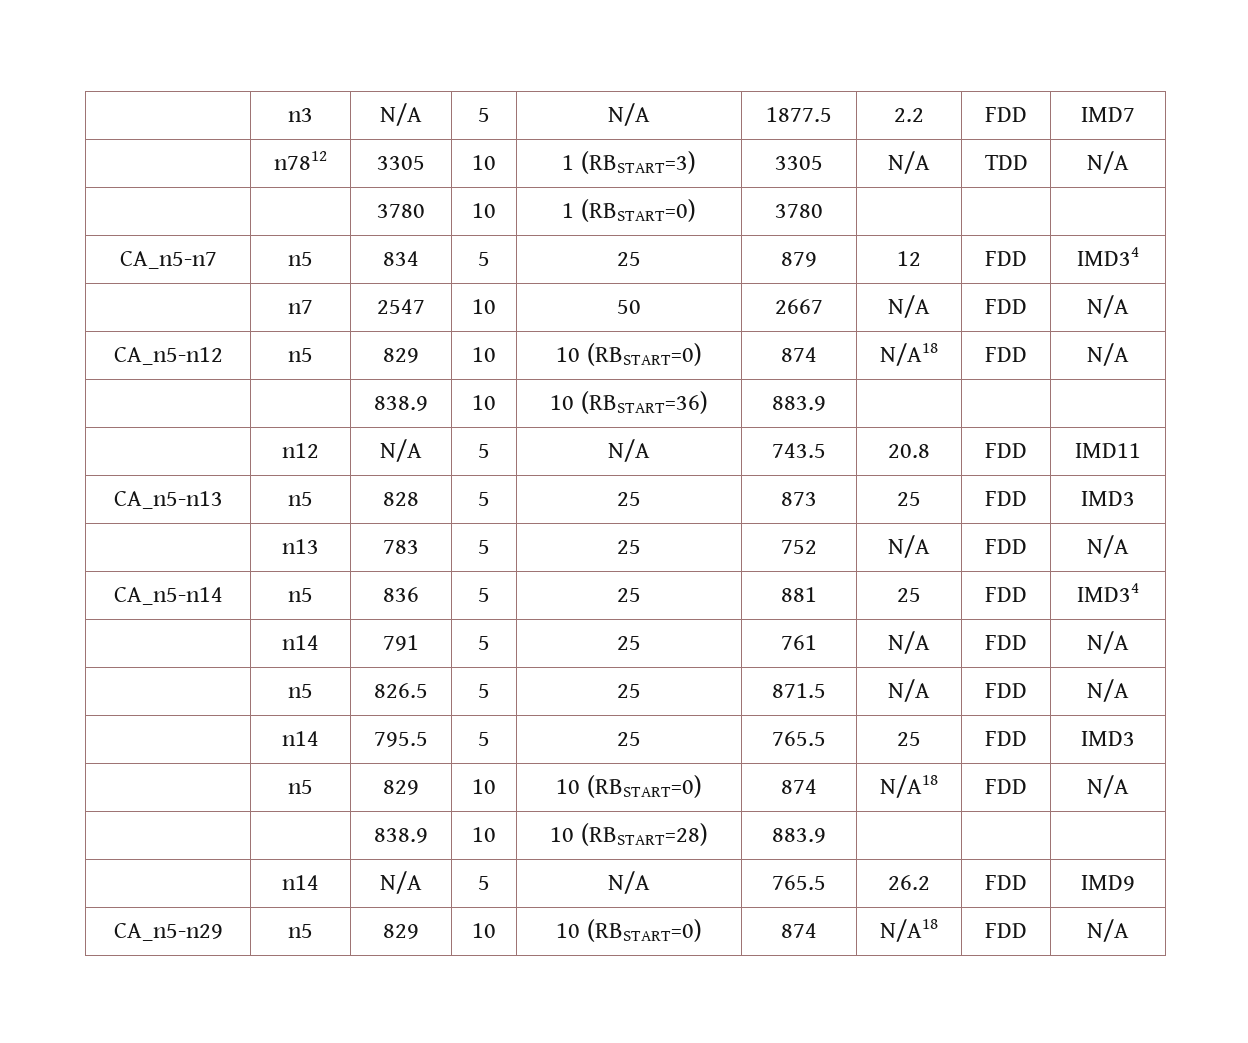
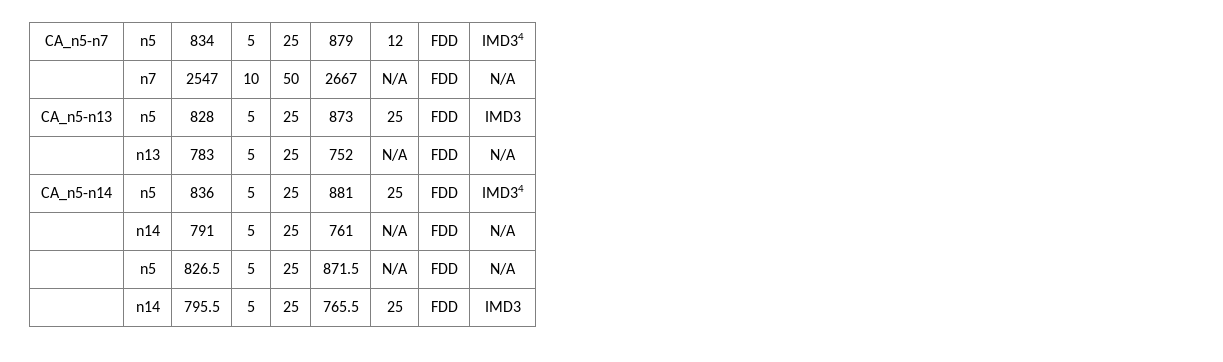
- | n3 | N/A | 5 | N/A | 1877.5 | 2.2 | FDD | IMD7
- | n7812 | 3305 | 10 | 1 (RBSTART=3) | 3305 | N/A | TDD | N/A
- | | 3780 | 10 | 1 (RBSTART=0) | 3780 | | |
- CA_n5-n12 | n5 | 829 | 10 | 10 (RBSTART=0) | 874 | N/A18 | FDD | N/A
- | | 838.9 | 10 | 10 (RBSTART=36) | 883.9 | | |
- | n12 | N/A | 5 | N/A | 743.5 | 20.8 | FDD | IMD11
  | n14 | 795.5 | 5 | 25 | 765.5 | 25 | FDD | IMD3
- | n5 | 829 | 10 | 10 (RBSTART=0) | 874 | N/A18 | FDD | N/A
- | | 838.9 | 10 | 10 (RBSTART=28) | 883.9 | | |
- | n14 | N/A | 5 | N/A | 765.5 | 26.2 | FDD | IMD9
- CA_n5-n29 | n5 | 829 | 10 | 10 (RBSTART=0) | 874 | N/A18 | FDD | N/A

